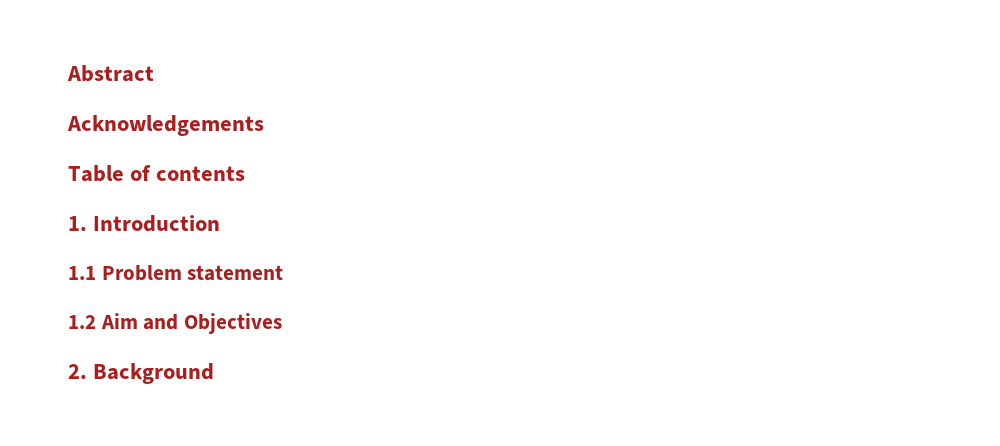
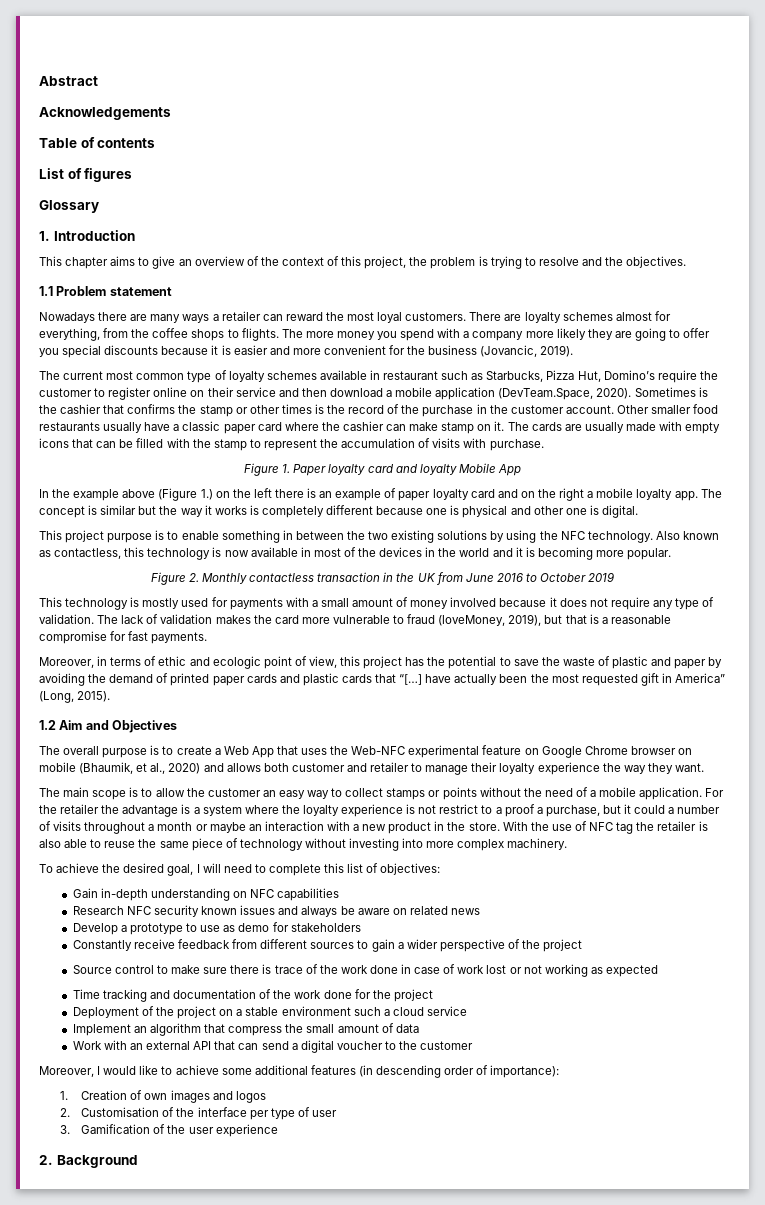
+ List of figures
+ Glossary
  1. Introduction
+ This chapter aims to give an overview of the context of this project, the problem is trying to resolve and the objectives.
  1.1 Problem statement
+ Nowadays there are many ways a retailer can reward the most loyal customers. There are loyalty schemes almost for everything, from the coffee shops to flights. The more money you spend with a company more likely they are going to offer you special discounts because it is easier and more convenient for the business (Jovancic, 2019).
+ The current most common type of loyalty schemes available in restaurant such as Starbucks, Pizza Hut, Domino’s require the customer to register online on their service and then download a mobile application (DevTeam.Space, 2020). Sometimes is the cashier that confirms the stamp or other times is the record of the purchase in the customer account. Other smaller food restaurants usually have a classic paper card where the cashier can make stamp on it. The cards are usually made with empty icons that can be filled with the stamp to represent the accumulation of visits with purchase.
+ Figure 1. Paper loyalty card and loyalty Mobile App
+ In the example above (Figure 1.) on the left there is an example of paper loyalty card and on the right a mobile loyalty app. The concept is similar but the way it works is completely different because one is physical and other one is digital.
+ This project purpose is to enable something in between the two existing solutions by using the NFC technology. Also known as contactless, this technology is now available in most of the devices in the world and it is becoming more popular.
+ Figure 2. Monthly contactless transaction in the UK from June 2016 to October 2019
+ This technology is mostly used for payments with a small amount of money involved because it does not require any type of validation. The lack of validation makes the card more vulnerable to fraud (loveMoney, 2019), but that is a reasonable compromise for fast payments.
+ Moreover, in terms of ethic and ecologic point of view, this project has the potential to save the waste of plastic and paper by avoiding the demand of printed paper cards and plastic cards that “[…] have actually been the most requested gift in America” (Long, 2015).
  1.2 Aim and Objectives
+ The overall purpose is to create a Web App that uses the Web-NFC experimental feature on Google Chrome browser on mobile (Bhaumik, et al., 2020) and allows both customer and retailer to manage their loyalty experience the way they want.
+ The main scope is to allow the customer an easy way to collect stamps or points without the need of a mobile application. For the retailer the advantage is a system where the loyalty experience is not restrict to a proof a purchase, but it could a number of visits throughout a month or maybe an interaction with a new product in the store. With the use of NFC tag the retailer is also able to reuse the same piece of technology without investing into more complex machinery.
+ To achieve the desired goal, I will need to complete this list of objectives:
+ Gain in-depth understanding on NFC capabilities
+ Research NFC security known issues and always be aware on related news
+ Develop a prototype to use as demo for stakeholders
+ Constantly receive feedback from different sources to gain a wider perspective of the project
+ Source control to make sure there is trace of the work done in case of work lost or not working as expected
+ Time tracking and documentation of the work done for the project
+ Deployment of the project on a stable environment such a cloud service
+ Implement an algorithm that compress the small amount of data
+ Work with an external API that can send a digital voucher to the customer
+ Moreover, I would like to achieve some additional features (in descending order of importance):
+ 1. Creation of own images and logos
+ 2. Customisation of the interface per type of user
+ 3. Gamification of the user experience

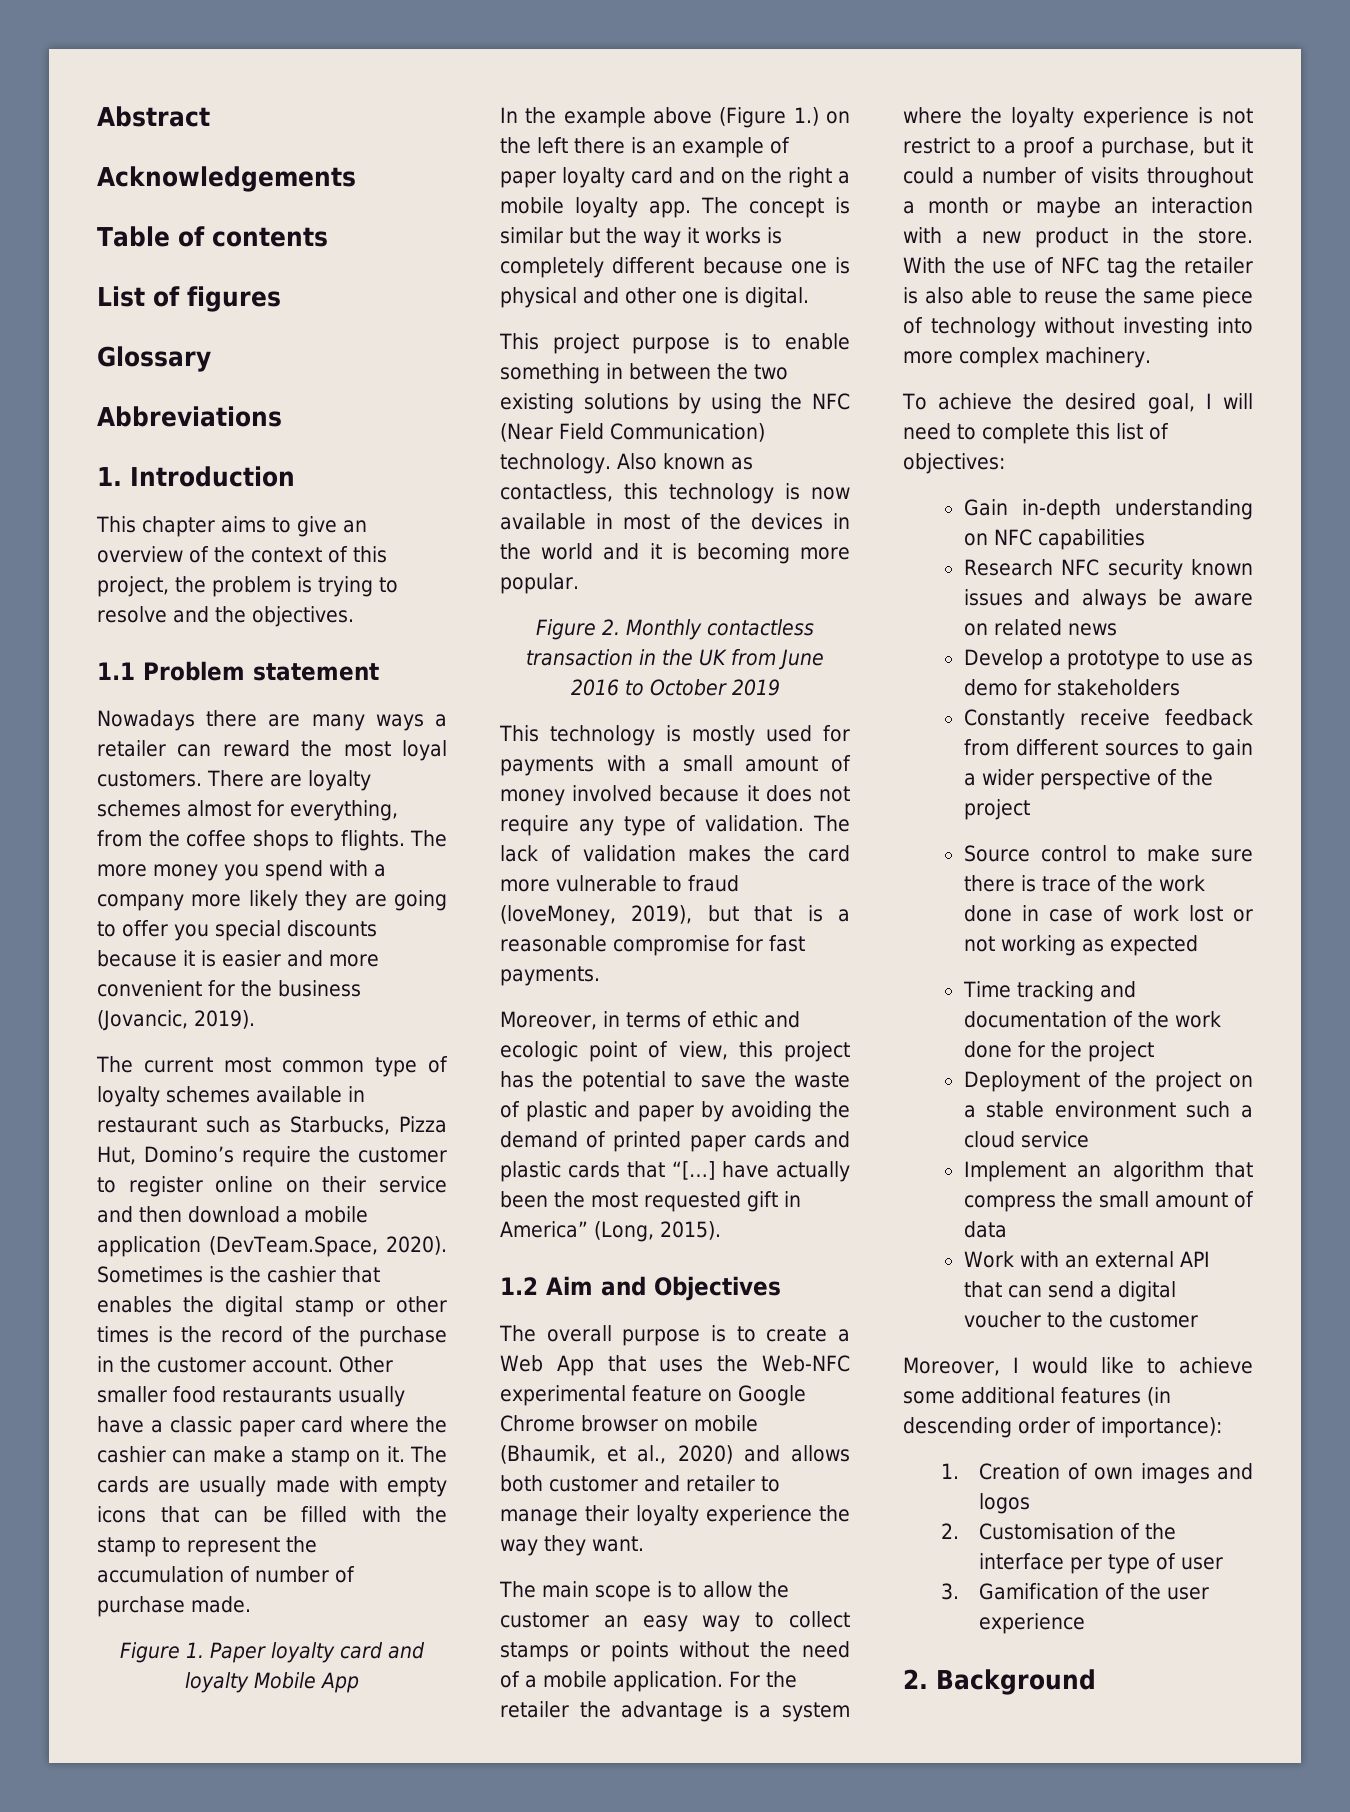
+ Abbreviations
- Sometimes is the cashier that confirms the stamp or other times is the record of the purchase in the customer account.
+ Sometimes is the cashier that enables the digital stamp or other times is the record of the purchase in the customer account.
- Other smaller food restaurants usually have a classic paper card where the cashier can make stamp on it.
+ Other smaller food restaurants usually have a classic paper card where the cashier can make a stamp on it.
- The cards are usually made with empty icons that can be filled with the stamp to represent the accumulation of visits with purchase.
+ The cards are usually made with empty icons that can be filled with the stamp to represent the accumulation of number of purchase made.
- This project purpose is to enable something in between the two existing solutions by using the NFC technology.
+ This project purpose is to enable something in between the two existing solutions by using the NFC (Near Field Communication) technology.

